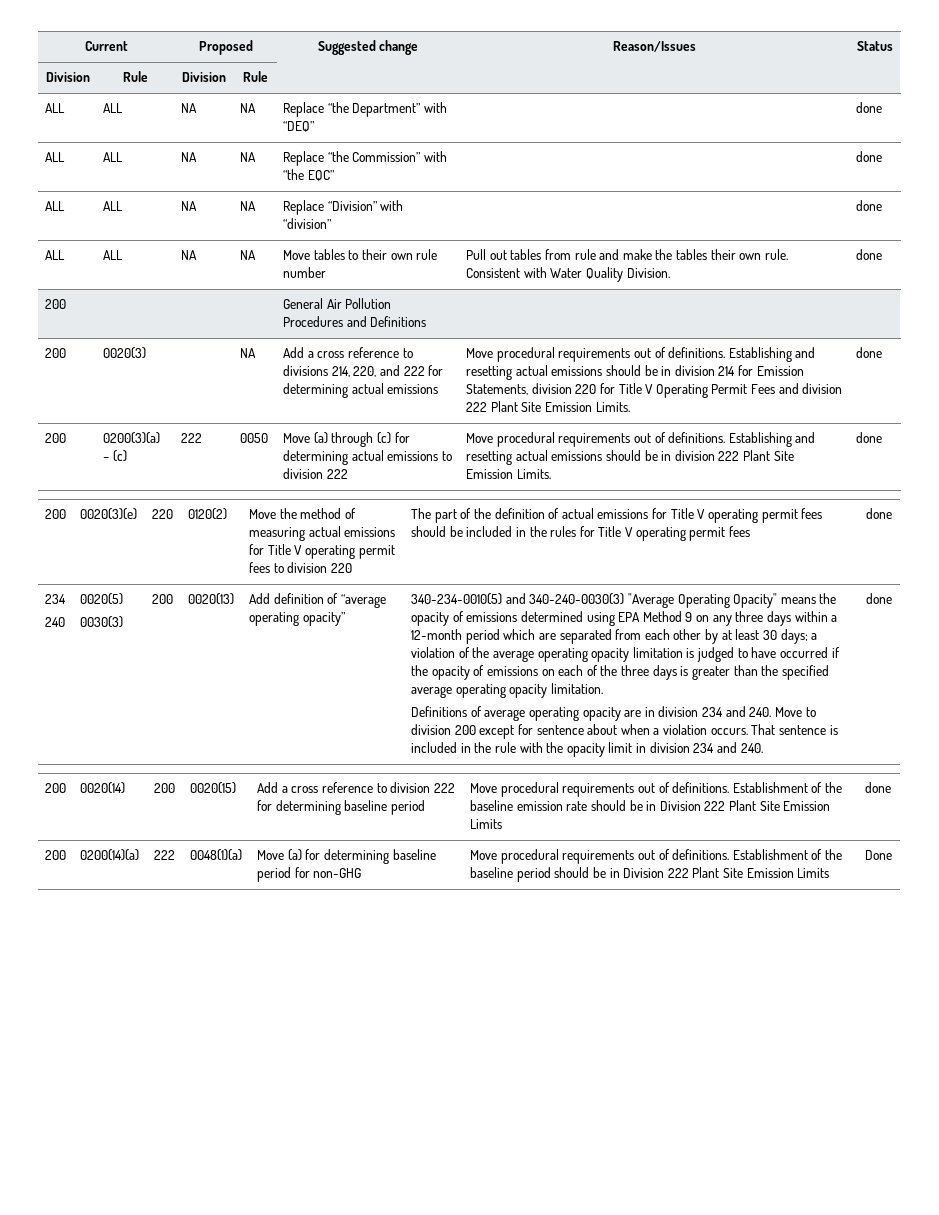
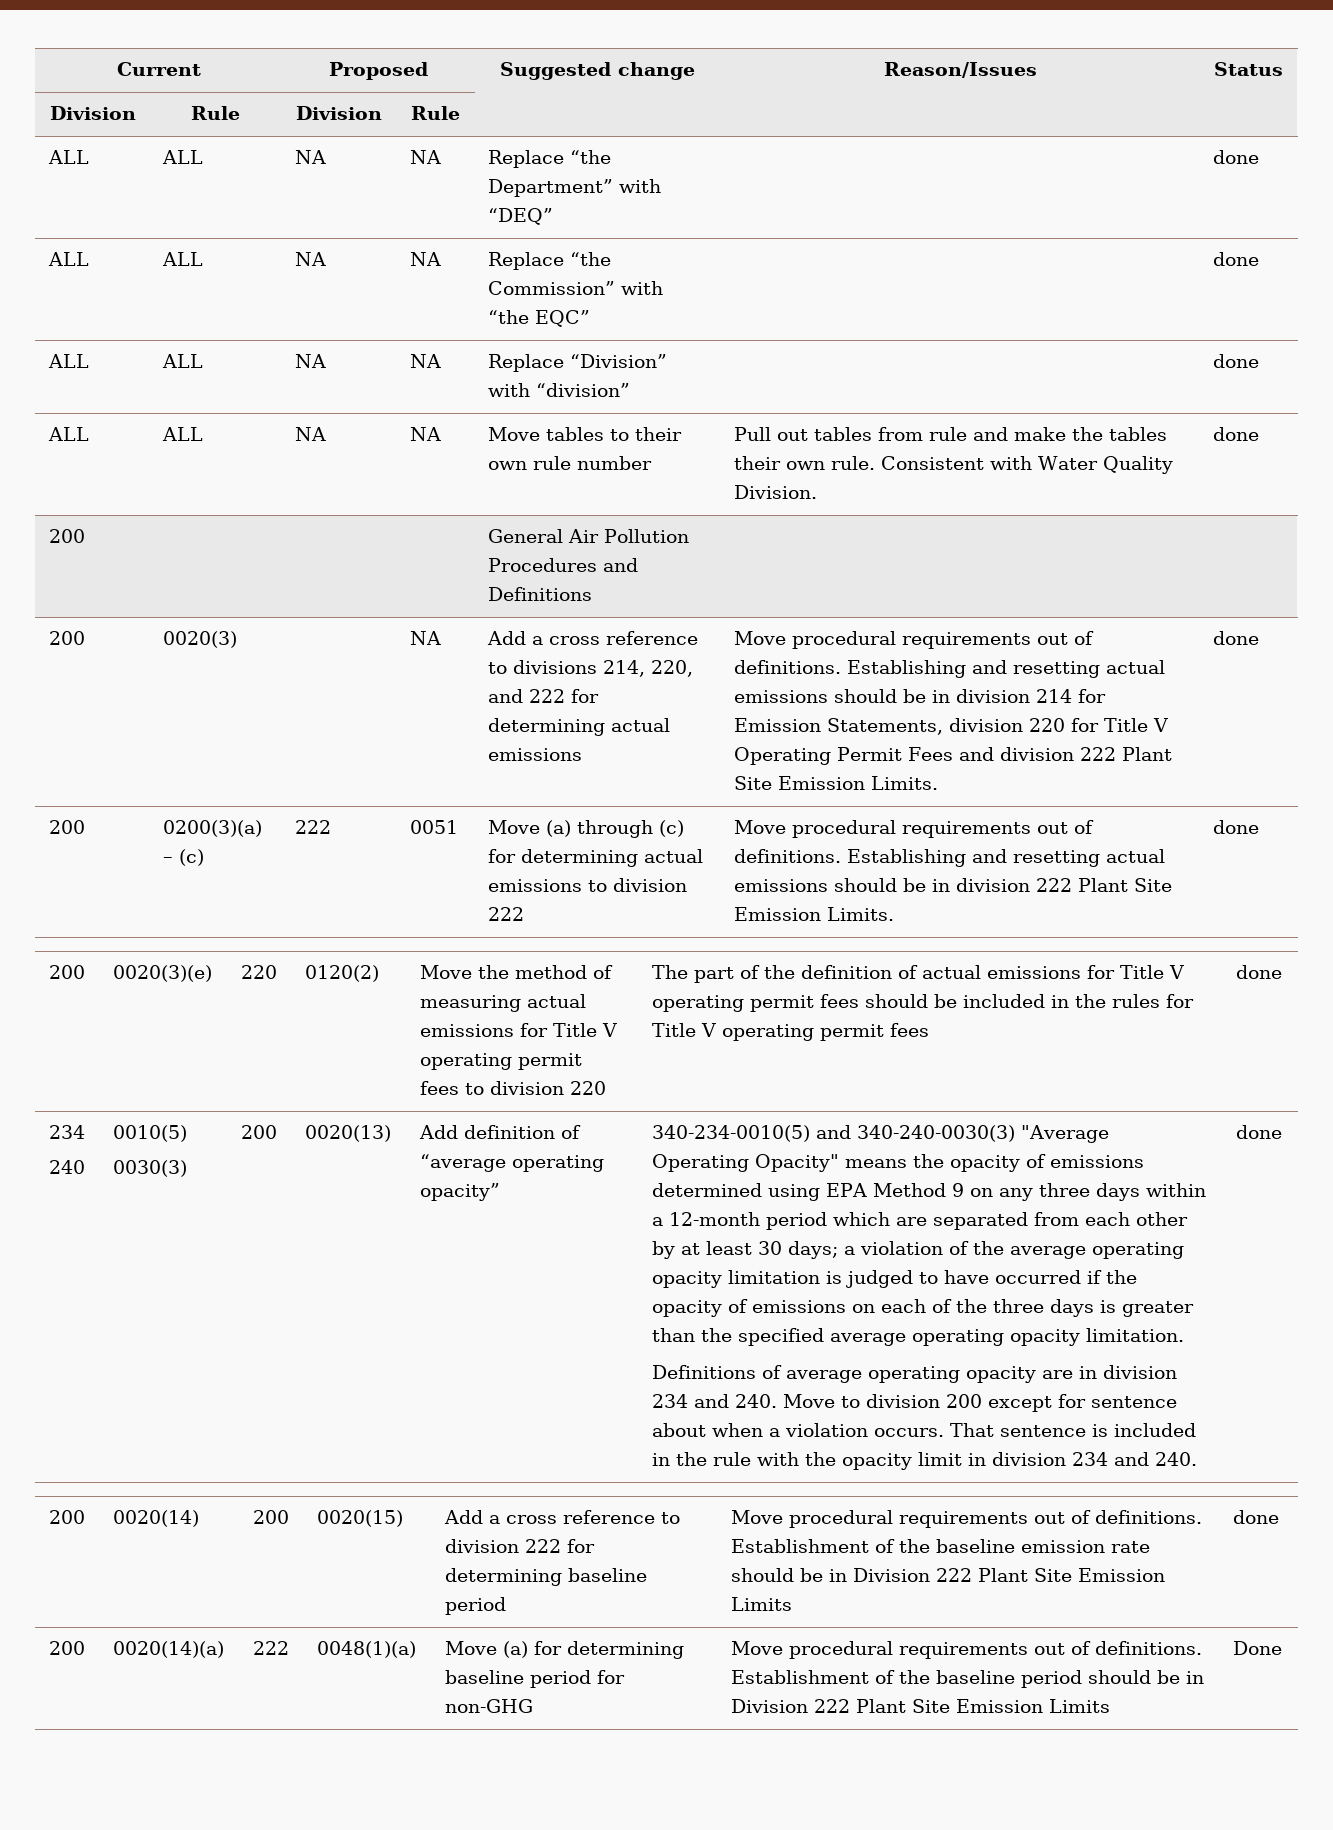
- 200 | 0200(3)(a) – (c) | 222 | 0050 | Move (a) through (c) for determining actual emissions to division 222 | Move procedural requirements out of definitions. Establishing and resetting actual emissions should be in division 222 Plant Site Emission Limits. | done
+ 200 | 0200(3)(a) – (c) | 222 | 0051 | Move (a) through (c) for determining actual emissions to division 222 | Move procedural requirements out of definitions. Establishing and resetting actual emissions should be in division 222 Plant Site Emission Limits. | done
- 0020(5)
+ 0010(5)
- 200 | 0200(14)(a) | 222 | 0048(1)(a) | Move (a) for determining baseline period for non-GHG | Move procedural requirements out of definitions. Establishment of the baseline period should be in Division 222 Plant Site Emission Limits | Done
+ 200 | 0020(14)(a) | 222 | 0048(1)(a) | Move (a) for determining baseline period for non-GHG | Move procedural requirements out of definitions. Establishment of the baseline period should be in Division 222 Plant Site Emission Limits | Done

